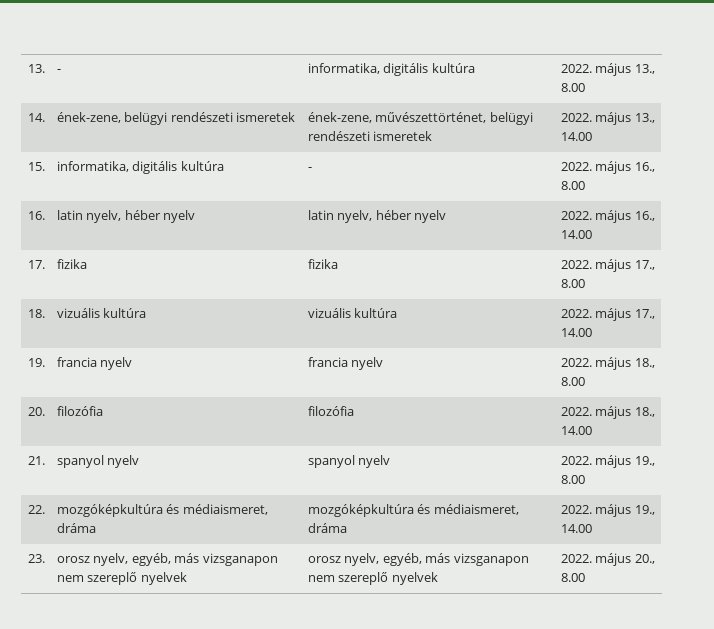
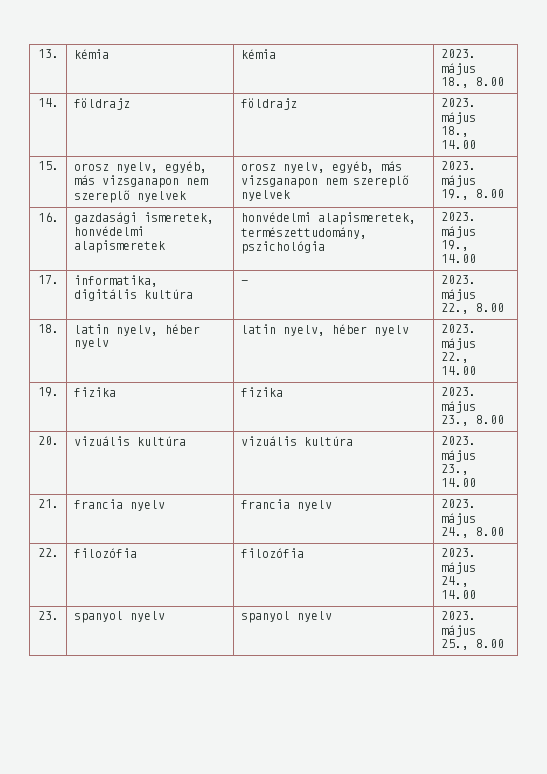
- 13. | - | informatika, digitális kultúra | 2022. május 13., 8.00
- 14. | ének-zene, belügyi rendészeti ismeretek | ének-zene, művészettörténet, belügyi rendészeti ismeretek | 2022. május 13., 14.00
- 15. | informatika, digitális kultúra | - | 2022. május 16., 8.00
- 16. | latin nyelv, héber nyelv | latin nyelv, héber nyelv | 2022. május 16., 14.00
- 17. | fizika | fizika | 2022. május 17., 8.00
- 18. | vizuális kultúra | vizuális kultúra | 2022. május 17., 14.00
- 19. | francia nyelv | francia nyelv | 2022. május 18., 8.00
- 20. | filozófia | filozófia | 2022. május 18., 14.00
- 21. | spanyol nyelv | spanyol nyelv | 2022. május 19., 8.00
- 22. | mozgóképkultúra és médiaismeret, dráma | mozgóképkultúra és médiaismeret, dráma | 2022. május 19., 14.00
- 23. | orosz nyelv, egyéb, más vizsganapon nem szereplő nyelvek | orosz nyelv, egyéb, más vizsganapon nem szereplő nyelvek | 2022. május 20., 8.00
+ 13. | kémia | kémia | 2023. május 18., 8.00
+ 14. | földrajz | földrajz | 2023. május 18., 14.00
+ 15. | orosz nyelv, egyéb, más vizsganapon nem szereplő nyelvek | orosz nyelv, egyéb, más vizsganapon nem szereplő nyelvek | 2023. május 19., 8.00
+ 16. | gazdasági ismeretek, honvédelmi alapismeretek | honvédelmi alapismeretek, természettudomány, pszichológia | 2023. május 19., 14.00
+ 17. | informatika, digitális kultúra | - | 2023. május 22., 8.00
+ 18. | latin nyelv, héber nyelv | latin nyelv, héber nyelv | 2023. május 22., 14.00
+ 19. | fizika | fizika | 2023. május 23., 8.00
+ 20. | vizuális kultúra | vizuális kultúra | 2023. május 23., 14.00
+ 21. | francia nyelv | francia nyelv | 2023. május 24., 8.00
+ 22. | filozófia | filozófia | 2023. május 24., 14.00
+ 23. | spanyol nyelv | spanyol nyelv | 2023. május 25., 8.00

